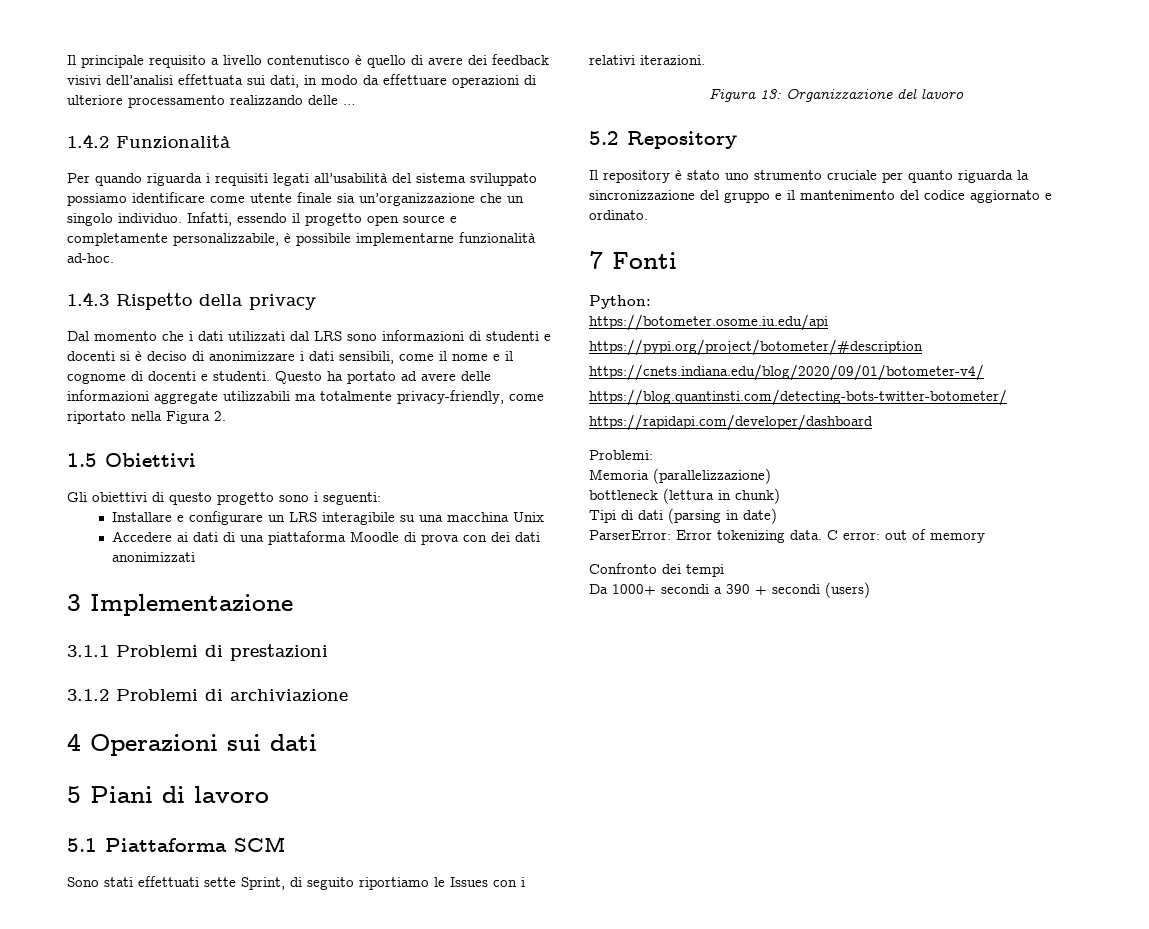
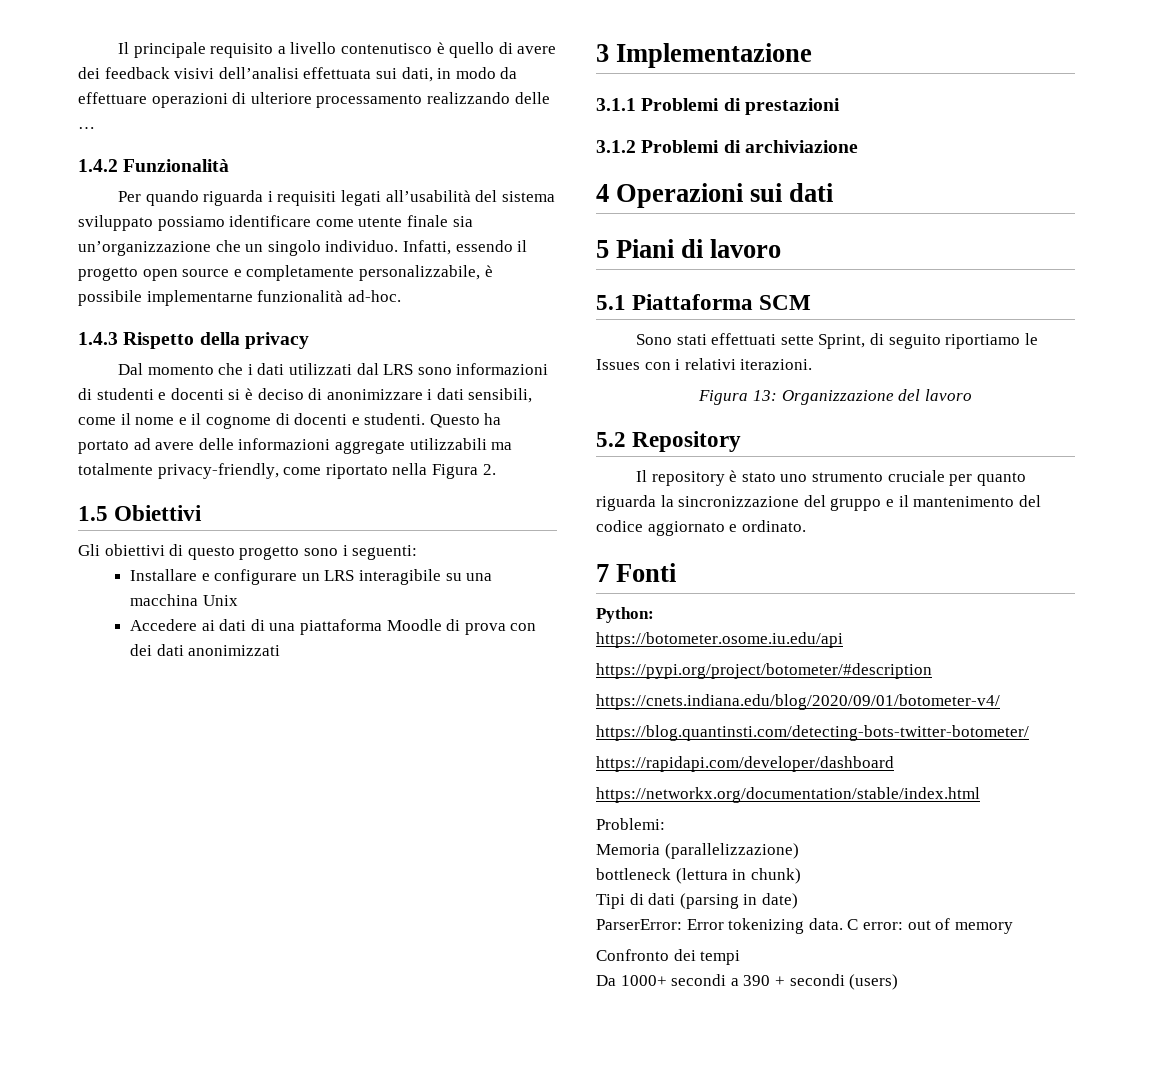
+ https://networkx.org/documentation/stable/index.html

